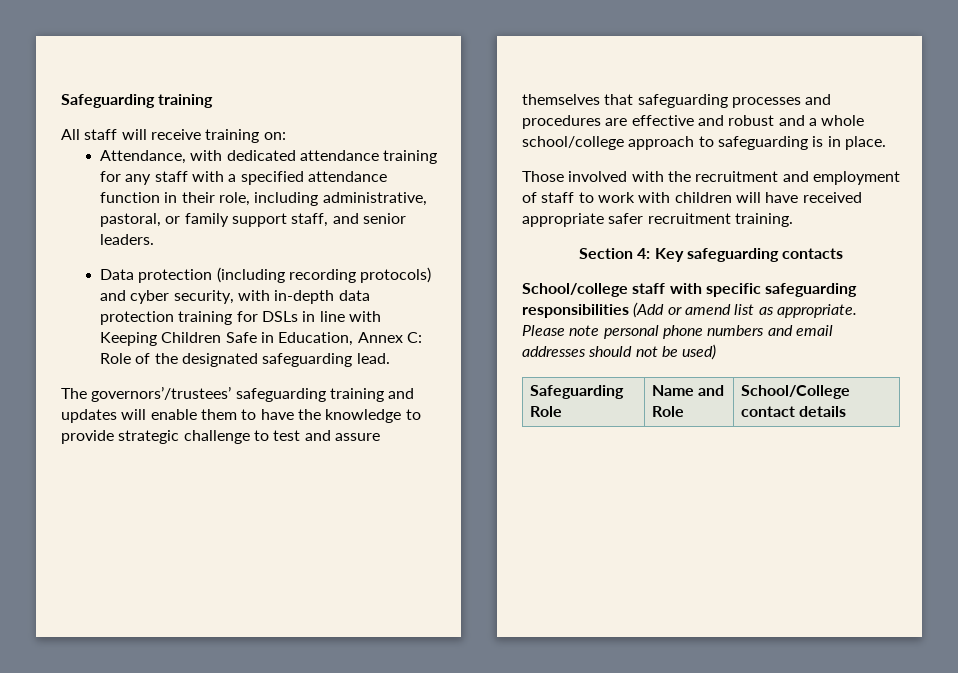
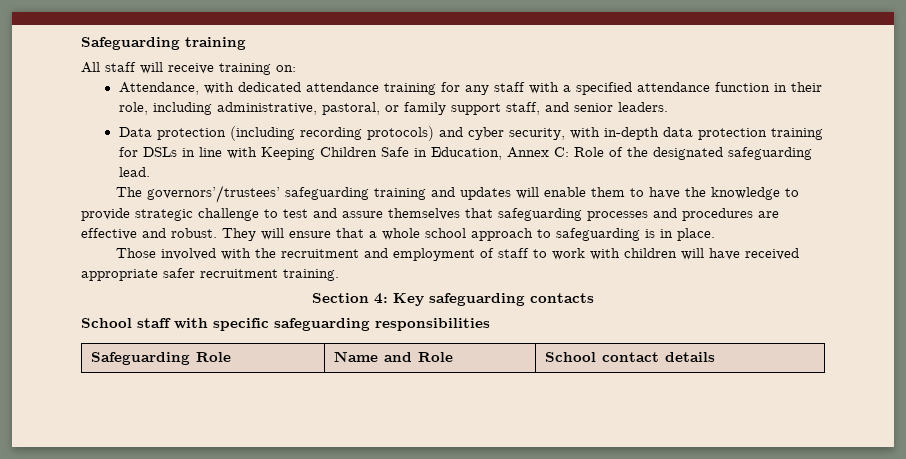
- The governors’/trustees’ safeguarding training and updates will enable them to have the knowledge to provide strategic challenge to test and assure themselves that safeguarding processes and procedures are effective and robust and a whole school/college approach to safeguarding is in place.
+ The governors’/trustees’ safeguarding training and updates will enable them to have the knowledge to provide strategic challenge to test and assure themselves that safeguarding processes and procedures are effective and robust. They will ensure that a whole school approach to safeguarding is in place.
- School/college staff with specific safeguarding responsibilities (Add or amend list as appropriate. Please note personal phone numbers and email addresses should not be used)
+ School staff with specific safeguarding responsibilities
- Safeguarding Role | Name and Role | School/College contact details
+ Safeguarding Role | Name and Role | School contact details

